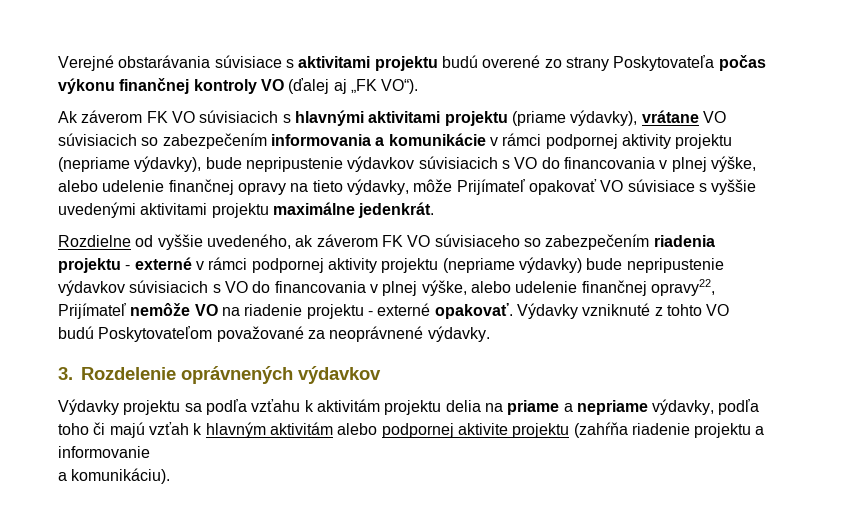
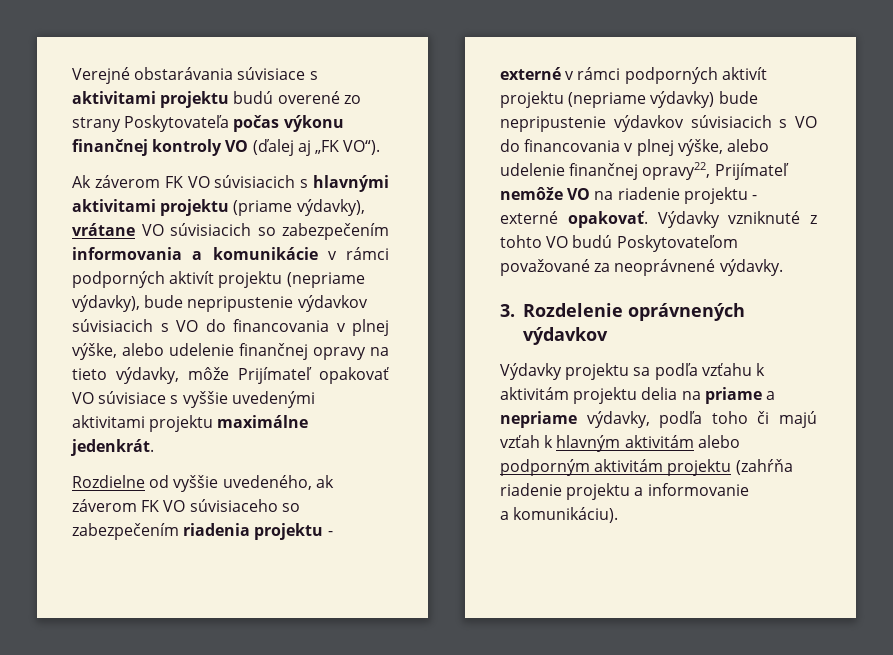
- Ak záverom FK VO súvisiacich s hlavnými aktivitami projektu (priame výdavky), vrátane VO súvisiacich so zabezpečením informovania a komunikácie v rámci podpornej aktivity projektu (nepriame výdavky), bude nepripustenie výdavkov súvisiacich s VO do financovania v plnej výške, alebo udelenie finančnej opravy na tieto výdavky, môže Prijímateľ opakovať VO súvisiace s vyššie uvedenými aktivitami projektu maximálne jedenkrát.
+ Ak záverom FK VO súvisiacich s hlavnými aktivitami projektu (priame výdavky), vrátane VO súvisiacich so zabezpečením informovania a komunikácie v rámci podporných aktivít projektu (nepriame výdavky), bude nepripustenie výdavkov súvisiacich s VO do financovania v plnej výške, alebo udelenie finančnej opravy na tieto výdavky, môže Prijímateľ opakovať VO súvisiace s vyššie uvedenými aktivitami projektu maximálne jedenkrát.
- Rozdielne od vyššie uvedeného, ak záverom FK VO súvisiaceho so zabezpečením riadenia projektu - externé v rámci podpornej aktivity projektu (nepriame výdavky) bude nepripustenie výdavkov súvisiacich s VO do financovania v plnej výške, alebo udelenie finančnej opravy22, Prijímateľ nemôže VO na riadenie projektu - externé opakovať.
+ Rozdielne od vyššie uvedeného, ak záverom FK VO súvisiaceho so zabezpečením riadenia projektu - externé v rámci podporných aktivít projektu (nepriame výdavky) bude nepripustenie výdavkov súvisiacich s VO do financovania v plnej výške, alebo udelenie finančnej opravy22, Prijímateľ nemôže VO na riadenie projektu - externé opakovať.
- Výdavky projektu sa podľa vzťahu k aktivitám projektu delia na priame a nepriame výdavky, podľa toho či majú vzťah k hlavným aktivitám alebo podpornej aktivite projektu (zahŕňa riadenie projektu a informovanie
+ Výdavky projektu sa podľa vzťahu k aktivitám projektu delia na priame a nepriame výdavky, podľa toho či majú vzťah k hlavným aktivitám alebo podporným aktivitám projektu (zahŕňa riadenie projektu a informovanie

